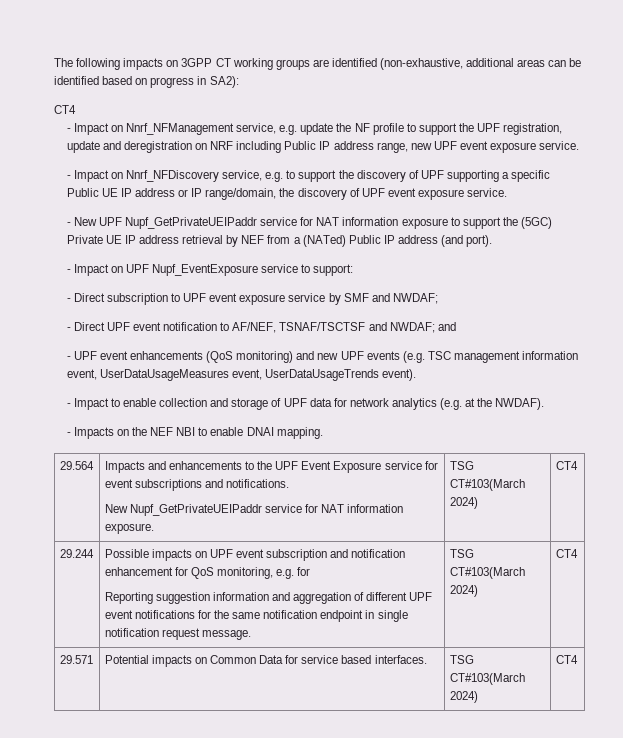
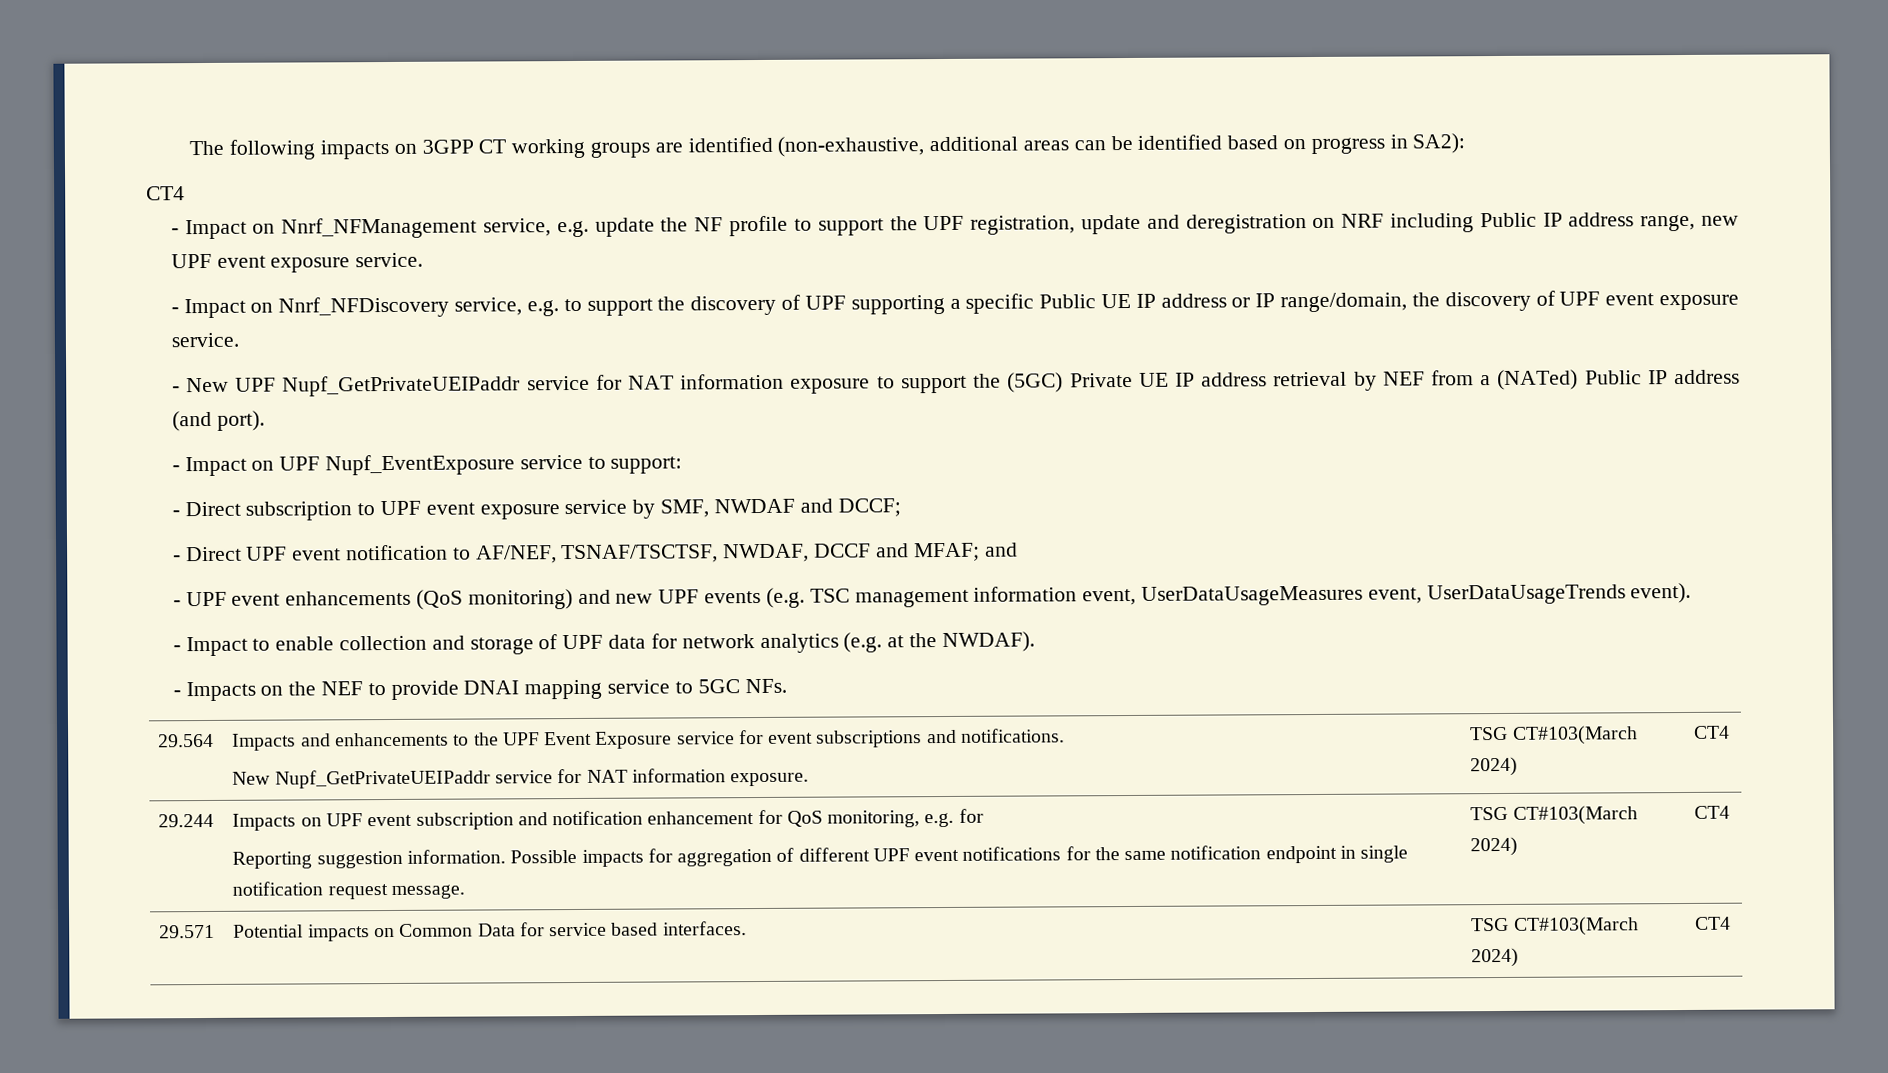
- - Direct subscription to UPF event exposure service by SMF and NWDAF;
+ - Direct subscription to UPF event exposure service by SMF, NWDAF and DCCF;
- - Direct UPF event notification to AF/NEF, TSNAF/TSCTSF and NWDAF; and
+ - Direct UPF event notification to AF/NEF, TSNAF/TSCTSF, NWDAF, DCCF and MFAF; and
- - Impacts on the NEF NBI to enable DNAI mapping.
+ - Impacts on the NEF to provide DNAI mapping service to 5GC NFs.
- 29.244 | Possible impacts on UPF event subscription and notification enhancement for QoS monitoring, e.g. for
- Reporting suggestion information and aggregation of different UPF event notifications for the same notification endpoint in single notification request message. | TSG CT#103(March 2024) | CT4
+ 29.244 | Impacts on UPF event subscription and notification enhancement for QoS monitoring, e.g. for
+ Reporting suggestion information. Possible impacts for aggregation of different UPF event notifications for the same notification endpoint in single notification request message. | TSG CT#103(March 2024) | CT4

